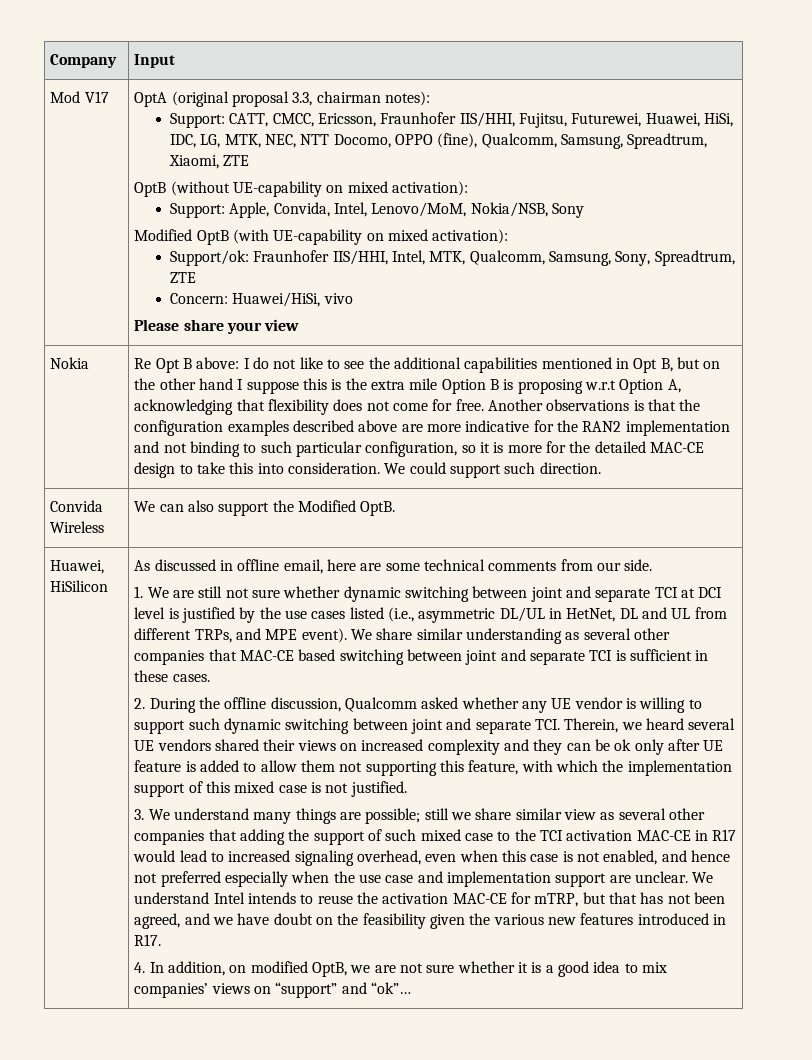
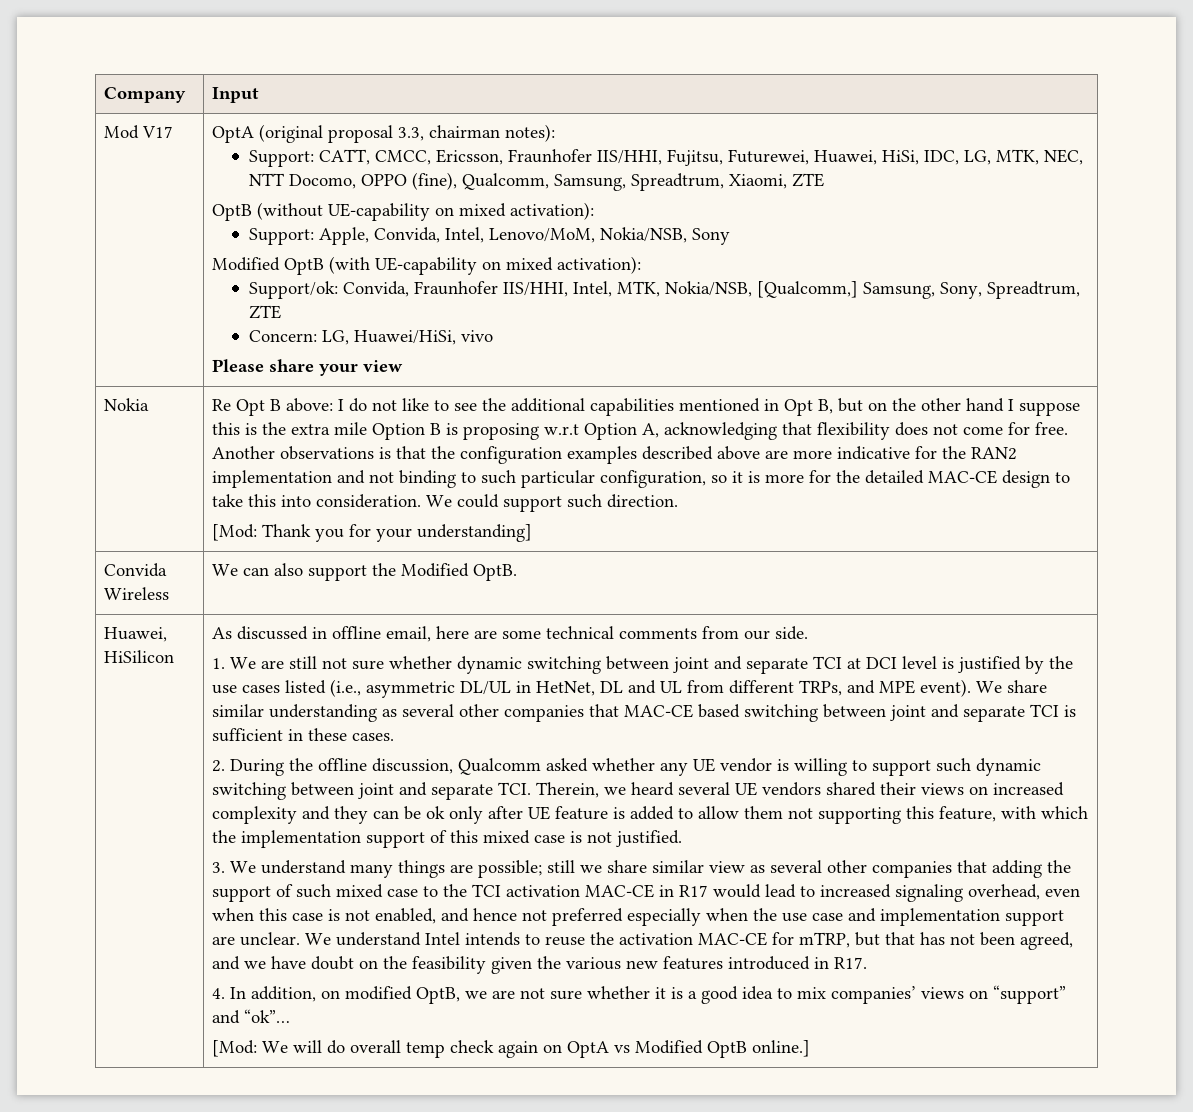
- Support/ok: Fraunhofer IIS/HHI, Intel, MTK, Qualcomm, Samsung, Sony, Spreadtrum, ZTE
+ Support/ok: Convida, Fraunhofer IIS/HHI, Intel, MTK, Nokia/NSB, [Qualcomm,] Samsung, Sony, Spreadtrum, ZTE
- Concern: Huawei/HiSi, vivo
+ Concern: LG, Huawei/HiSi, vivo
+ [Mod: Thank you for your understanding]
+ [Mod: We will do overall temp check again on OptA vs Modified OptB online.]

